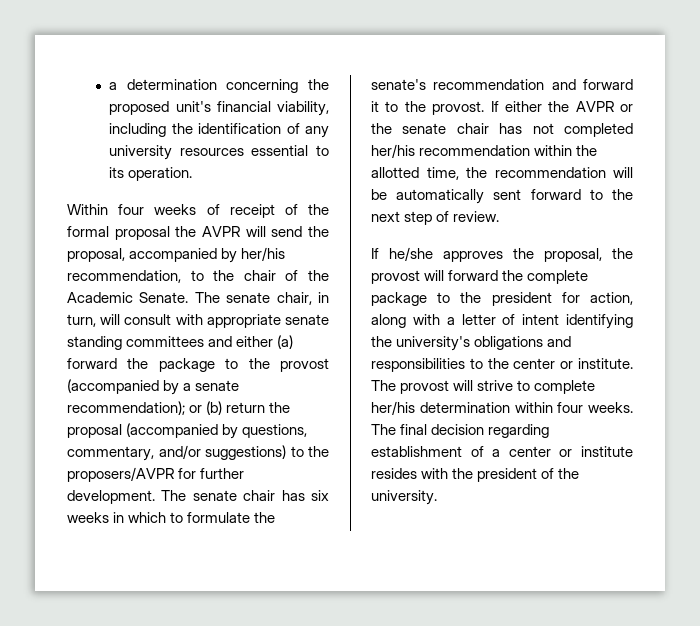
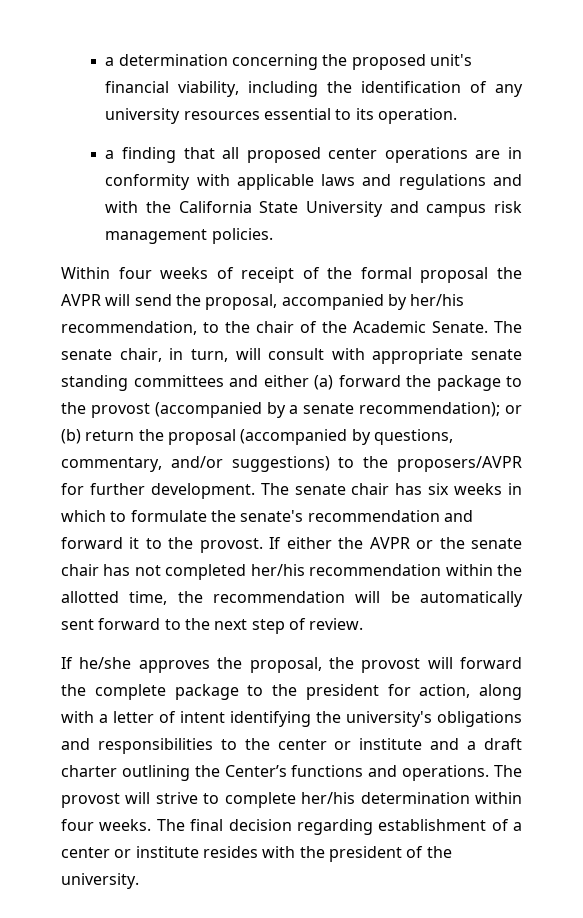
+ a finding that all proposed center operations are in conformity with applicable laws and regulations and with the California State University and campus risk management policies.
- If he/she approves the proposal, the provost will forward the complete package to the president for action, along with a letter of intent identifying the university's obligations and responsibilities to the center or institute.
+ If he/she approves the proposal, the provost will forward the complete package to the president for action, along with a letter of intent identifying the university's obligations and responsibilities to the center or institute and a draft charter outlining the Center’s functions and operations.

